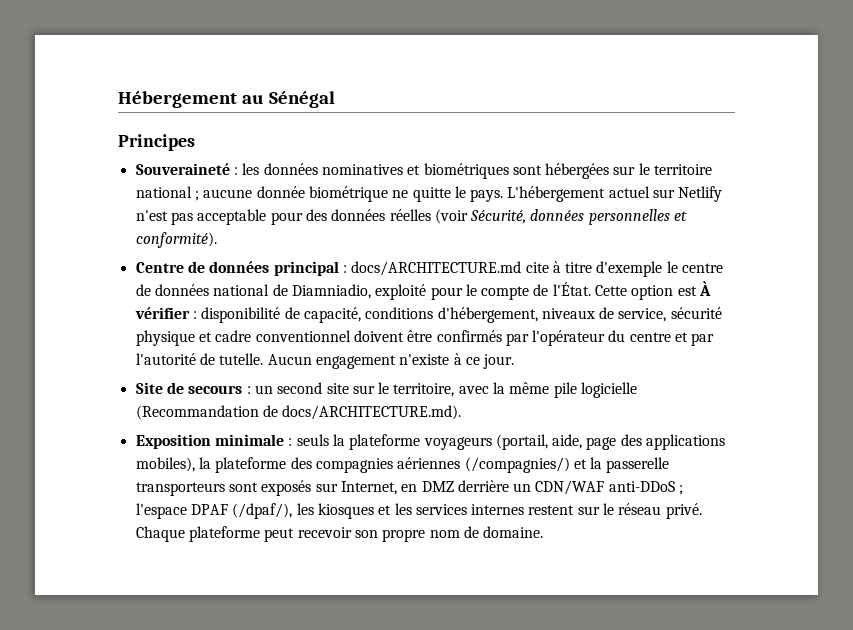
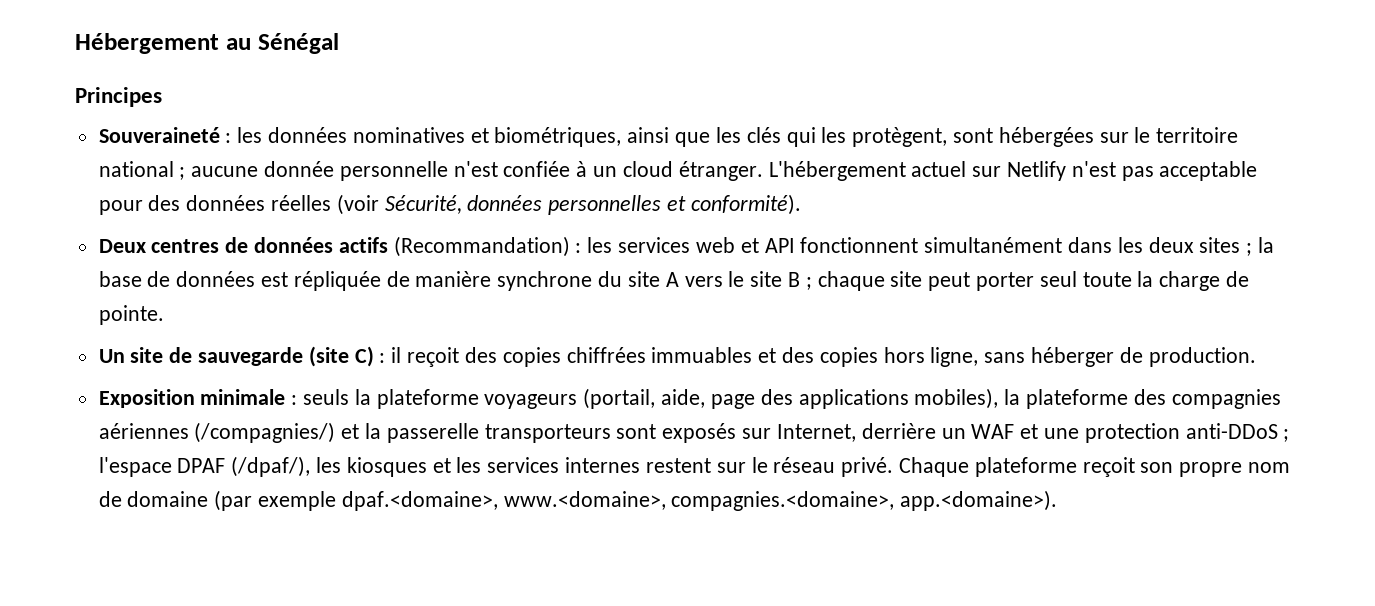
- Souveraineté : les données nominatives et biométriques sont hébergées sur le territoire national ; aucune donnée biométrique ne quitte le pays.
+ Souveraineté : les données nominatives et biométriques, ainsi que les clés qui les protègent, sont hébergées sur le territoire national ; aucune donnée personnelle n'est confiée à un cloud étranger.
- Centre de données principal : docs/ARCHITECTURE.md cite à titre d'exemple le centre de données national de Diamniadio, exploité pour le compte de l'État. Cette option est À vérifier : disponibilité de capacité, conditions d'hébergement, niveaux de service, sécurité physique et cadre conventionnel doivent être confirmés par l'opérateur du centre et par l'autorité de tutelle. Aucun engagement n'existe à ce jour.
- Site de secours : un second site sur le territoire, avec la même pile logicielle (Recommandation de docs/ARCHITECTURE.md).
+ Deux centres de données actifs (Recommandation) : les services web et API fonctionnent simultanément dans les deux sites ; la base de données est répliquée de manière synchrone du site A vers le site B ; chaque site peut porter seul toute la charge de pointe.
+ Un site de sauvegarde (site C) : il reçoit des copies chiffrées immuables et des copies hors ligne, sans héberger de production.
- Exposition minimale : seuls la plateforme voyageurs (portail, aide, page des applications mobiles), la plateforme des compagnies aériennes (/compagnies/) et la passerelle transporteurs sont exposés sur Internet, en DMZ derrière un CDN/WAF anti-DDoS ; l'espace DPAF (/dpaf/), les kiosques et les services internes restent sur le réseau privé.
+ Exposition minimale : seuls la plateforme voyageurs (portail, aide, page des applications mobiles), la plateforme des compagnies aériennes (/compagnies/) et la passerelle transporteurs sont exposés sur Internet, derrière un WAF et une protection anti-DDoS ; l'espace DPAF (/dpaf/), les kiosques et les services internes restent sur le réseau privé.
- Chaque plateforme peut recevoir son propre nom de domaine.
+ Chaque plateforme reçoit son propre nom de domaine (par exemple dpaf.<domaine>, www.<domaine>, compagnies.<domaine>, app.<domaine>).

